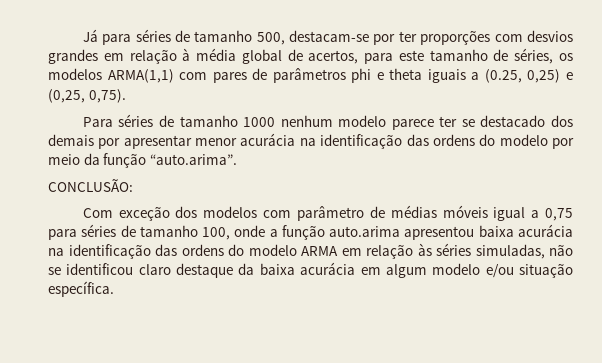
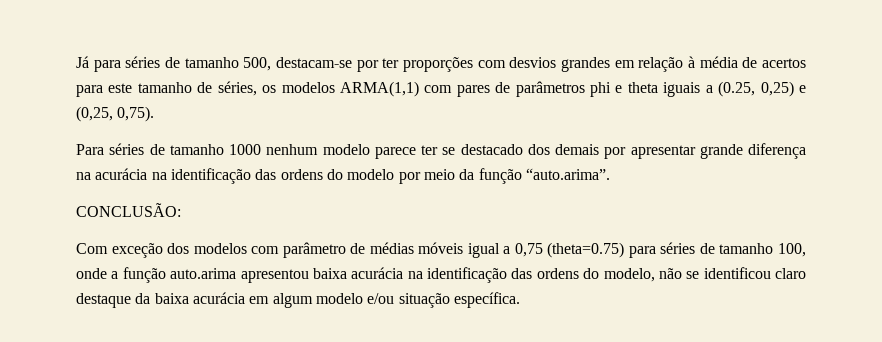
- Já para séries de tamanho 500, destacam-se por ter proporções com desvios grandes em relação à média global de acertos, para este tamanho de séries, os modelos ARMA(1,1) com pares de parâmetros phi e theta iguais a (0.25, 0,25) e (0,25, 0,75).
+ Já para séries de tamanho 500, destacam-se por ter proporções com desvios grandes em relação à média de acertos para este tamanho de séries, os modelos ARMA(1,1) com pares de parâmetros phi e theta iguais a (0.25, 0,25) e (0,25, 0,75).
- Para séries de tamanho 1000 nenhum modelo parece ter se destacado dos demais por apresentar menor acurácia na identificação das ordens do modelo por meio da função “auto.arima”.
+ Para séries de tamanho 1000 nenhum modelo parece ter se destacado dos demais por apresentar grande diferença na acurácia na identificação das ordens do modelo por meio da função “auto.arima”.
- Com exceção dos modelos com parâmetro de médias móveis igual a 0,75 para séries de tamanho 100, onde a função auto.arima apresentou baixa acurácia na identificação das ordens do modelo ARMA em relação às séries simuladas, não se identificou claro destaque da baixa acurácia em algum modelo e/ou situação específica.
+ Com exceção dos modelos com parâmetro de médias móveis igual a 0,75 (theta=0.75) para séries de tamanho 100, onde a função auto.arima apresentou baixa acurácia na identificação das ordens do modelo, não se identificou claro destaque da baixa acurácia em algum modelo e/ou situação específica.

